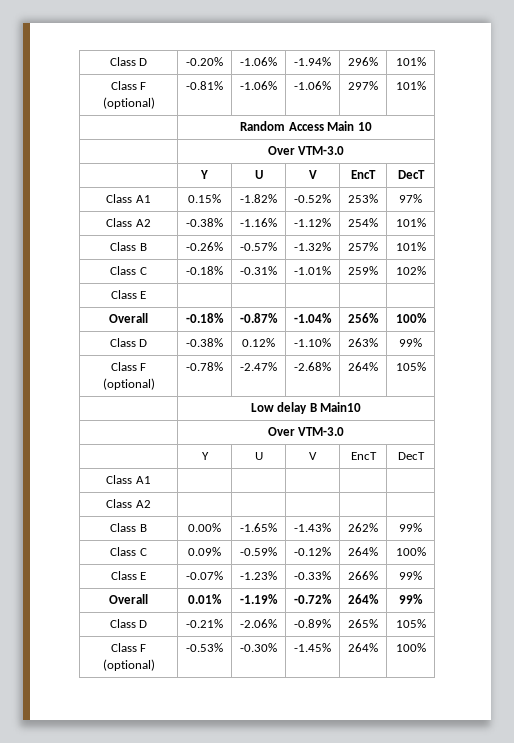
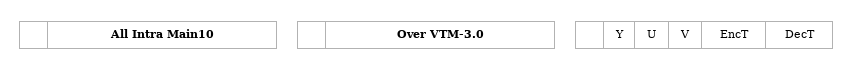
- Class D | -0.20% | -1.06% | -1.94% | 296% | 101%
- Class F (optional) | -0.81% | -1.06% | -1.06% | 297% | 101%
- | Random Access Main 10
- | Over VTM-3.0
- | Y | U | V | EncT | DecT
- Class A1 | 0.15% | -1.82% | -0.52% | 253% | 97%
- Class A2 | -0.38% | -1.16% | -1.12% | 254% | 101%
- Class B | -0.26% | -0.57% | -1.32% | 257% | 101%
- Class C | -0.18% | -0.31% | -1.01% | 259% | 102%
- Class E | | | | |
- Overall | -0.18% | -0.87% | -1.04% | 256% | 100%
- Class D | -0.38% | 0.12% | -1.10% | 263% | 99%
- Class F (optional) | -0.78% | -2.47% | -2.68% | 264% | 105%
- | Low delay B Main10
+ | All Intra Main10
- Class A1 | | | | |
- Class A2 | | | | |
- Class B | 0.00% | -1.65% | -1.43% | 262% | 99%
- Class C | 0.09% | -0.59% | -0.12% | 264% | 100%
- Class E | -0.07% | -1.23% | -0.33% | 266% | 99%
- Overall | 0.01% | -1.19% | -0.72% | 264% | 99%
- Class D | -0.21% | -2.06% | -0.89% | 265% | 105%
- Class F (optional) | -0.53% | -0.30% | -1.45% | 264% | 100%

